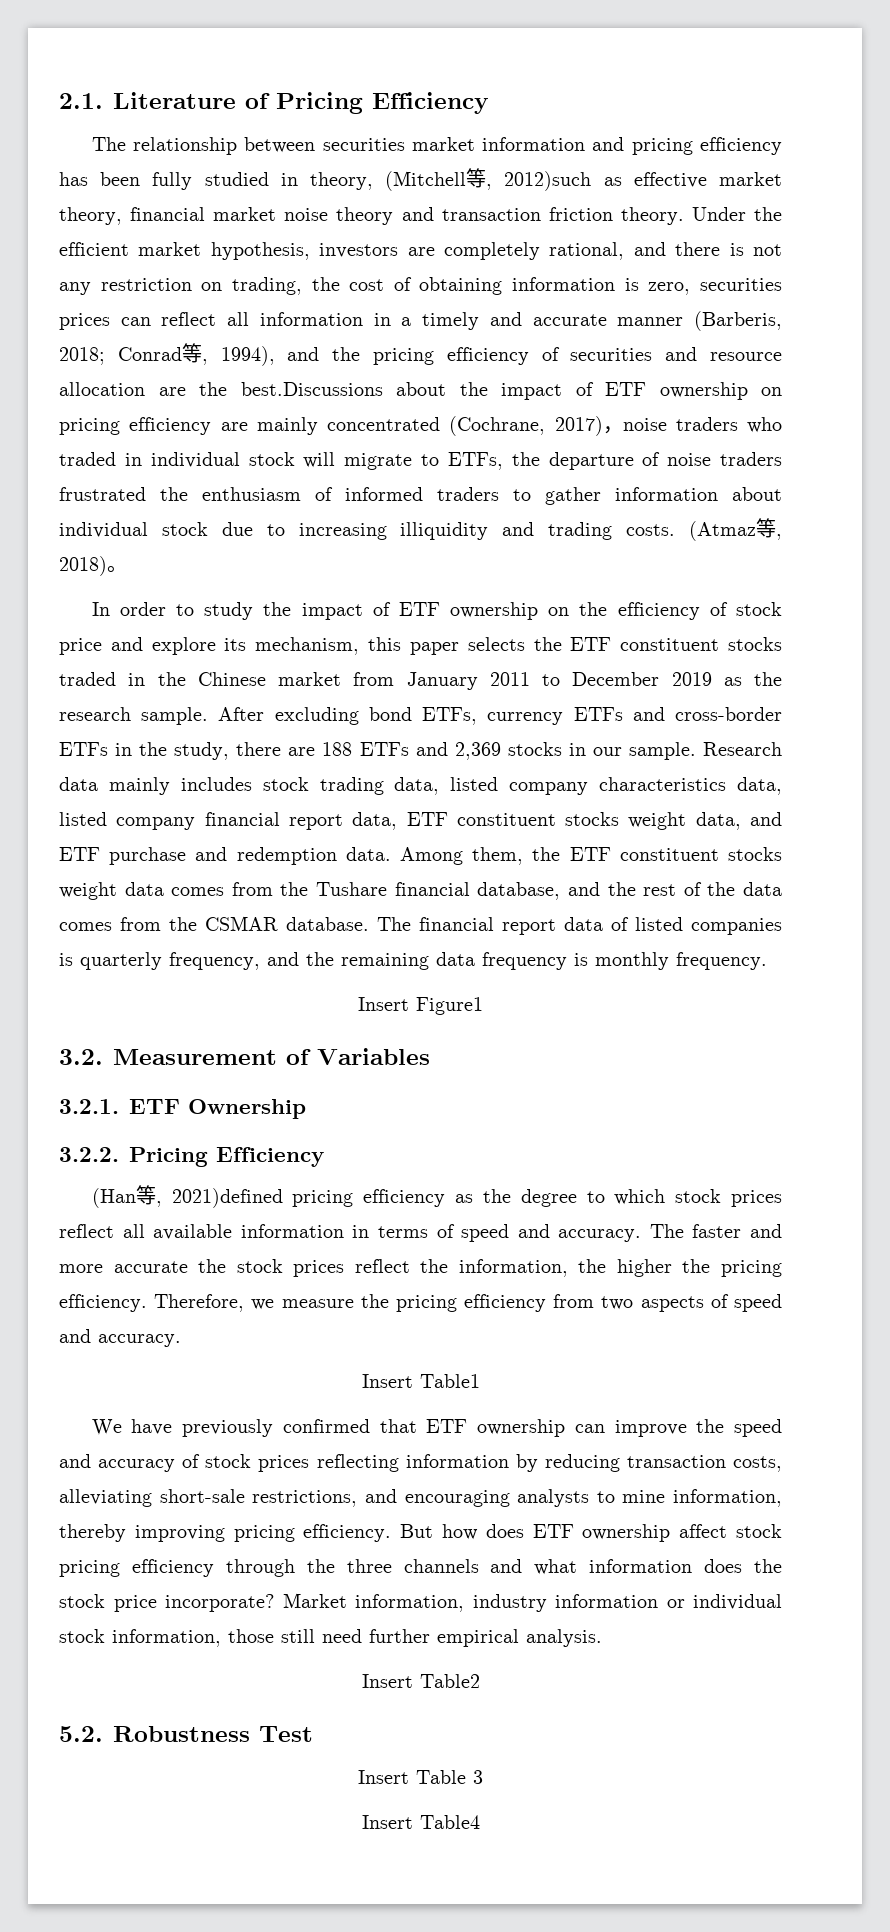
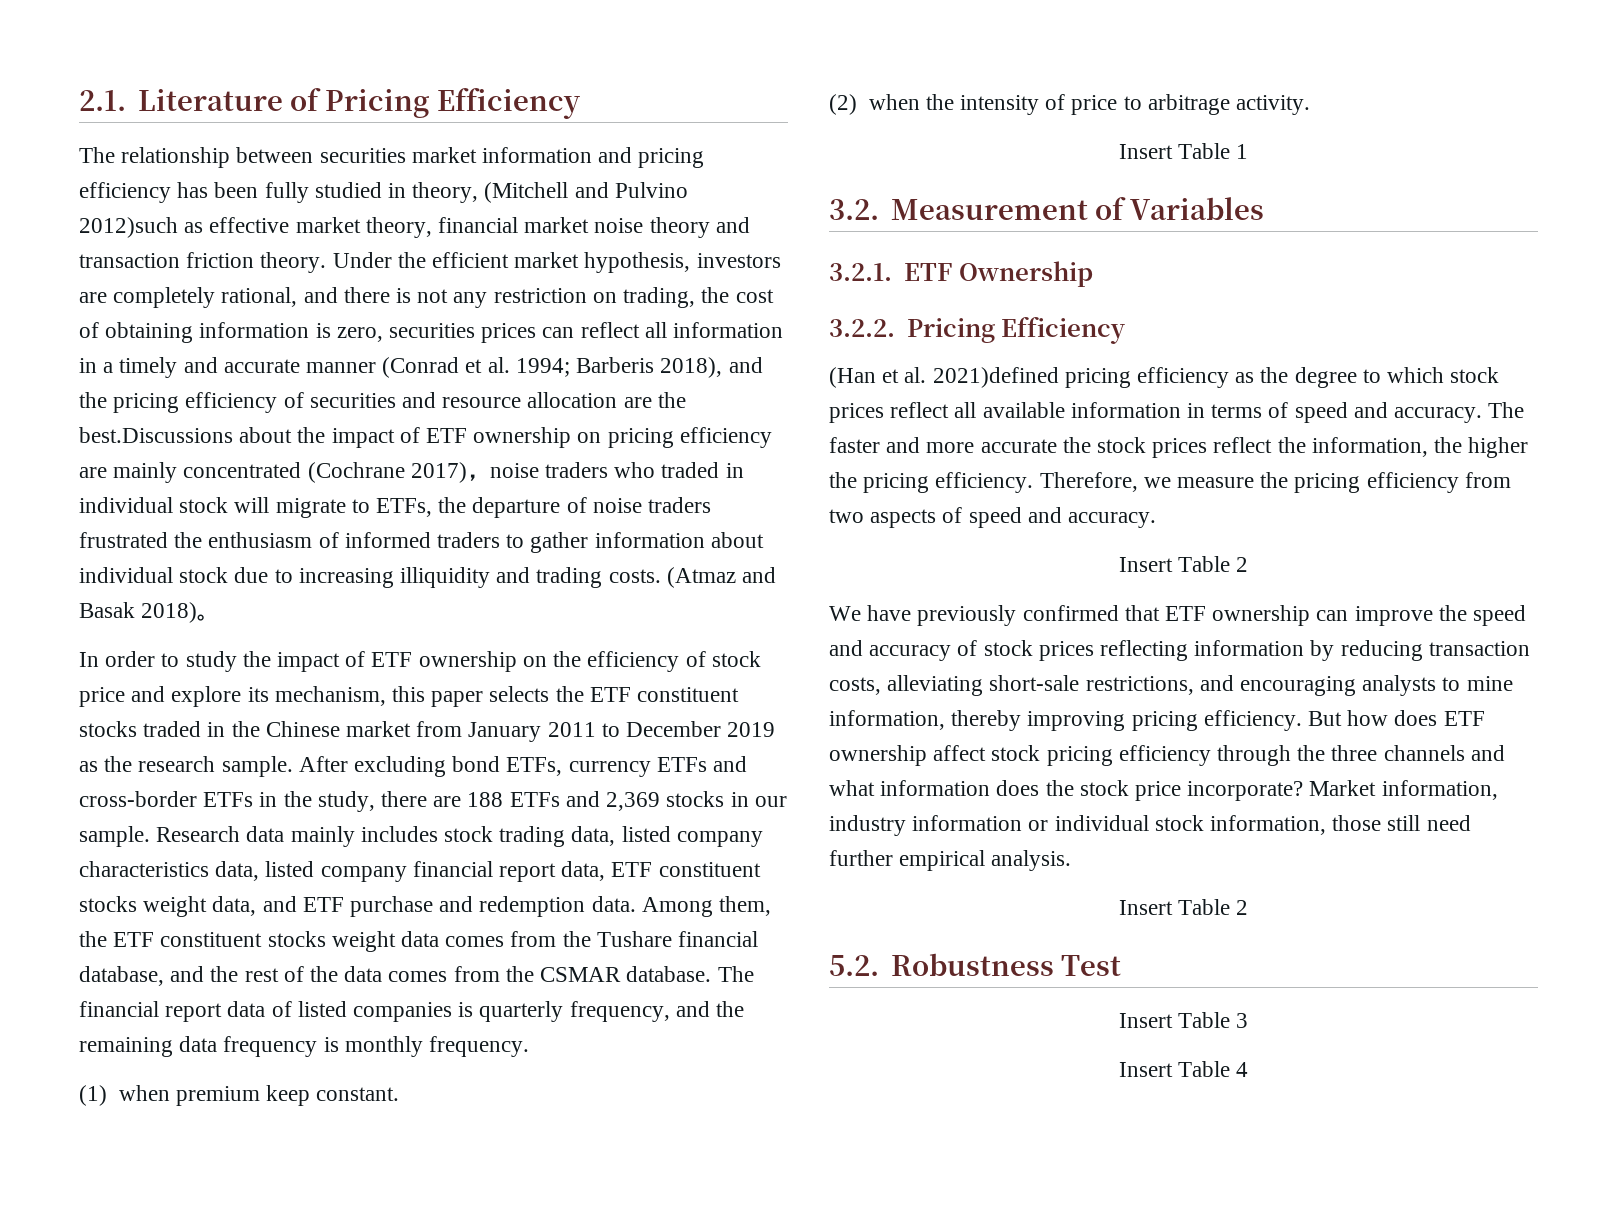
- The relationship between securities market information and pricing efficiency has been fully studied in theory, (Mitchell等, 2012)such as effective market theory, financial market noise theory and transaction friction theory.
+ The relationship between securities market information and pricing efficiency has been fully studied in theory, (Mitchell and Pulvino 2012)such as effective market theory, financial market noise theory and transaction friction theory.
- Under the efficient market hypothesis, investors are completely rational, and there is not any restriction on trading, the cost of obtaining information is zero, securities prices can reflect all information in a timely and accurate manner (Barberis, 2018; Conrad等, 1994), and the pricing efficiency of securities and resource allocation are the best.Discussions about the impact of ETF ownership on pricing efficiency are mainly concentrated (Cochrane, 2017)，noise traders who traded in individual stock will migrate to ETFs, the departure of noise traders frustrated the enthusiasm of informed traders to gather information about individual stock due to increasing illiquidity and trading costs.
+ Under the efficient market hypothesis, investors are completely rational, and there is not any restriction on trading, the cost of obtaining information is zero, securities prices can reflect all information in a timely and accurate manner (Conrad et al. 1994; Barberis 2018), and the pricing efficiency of securities and resource allocation are the best.Discussions about the impact of ETF ownership on pricing efficiency are mainly concentrated (Cochrane 2017)，noise traders who traded in individual stock will migrate to ETFs, the departure of noise traders frustrated the enthusiasm of informed traders to gather information about individual stock due to increasing illiquidity and trading costs.
- (Atmaz等, 2018)。
+ (Atmaz and Basak 2018)。
- Insert Figure1
+ (1) when premium keep constant.
+ (2) when the intensity of price to arbitrage activity.
+ Insert Table 1
- (Han等, 2021)defined pricing efficiency as the degree to which stock prices reflect all available information in terms of speed and accuracy.
+ (Han et al. 2021)defined pricing efficiency as the degree to which stock prices reflect all available information in terms of speed and accuracy.
  Therefore, we measure the pricing efficiency from two aspects of speed and accuracy.
- Insert Table1
+ Insert Table 2
  Market information, industry information or individual stock information, those still need further empirical analysis.
- Insert Table2
+ Insert Table 2
- Insert Table4
+ Insert Table 4

